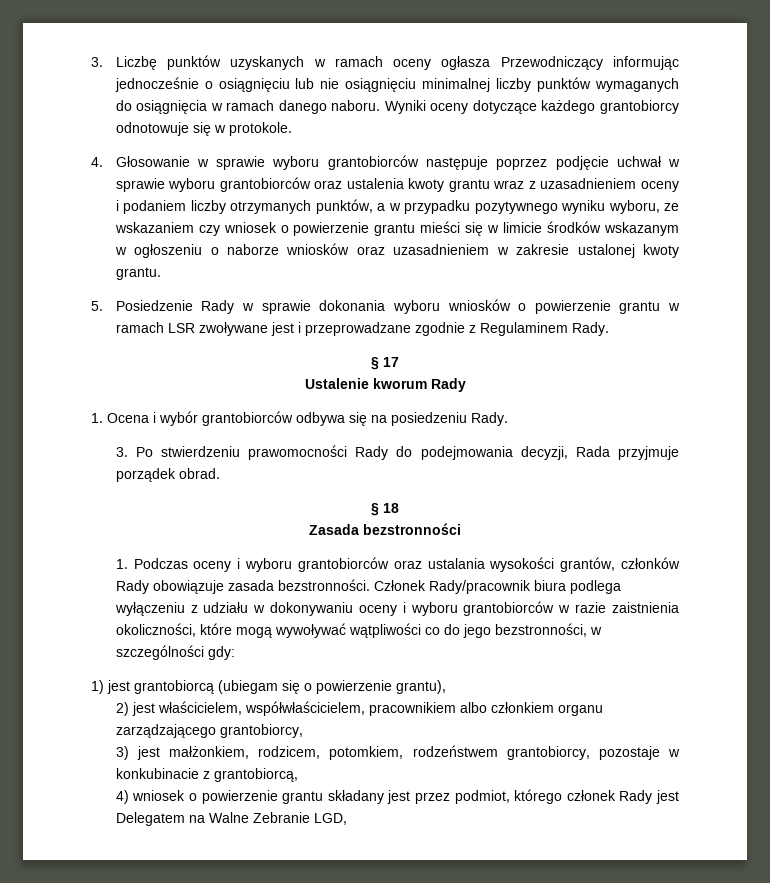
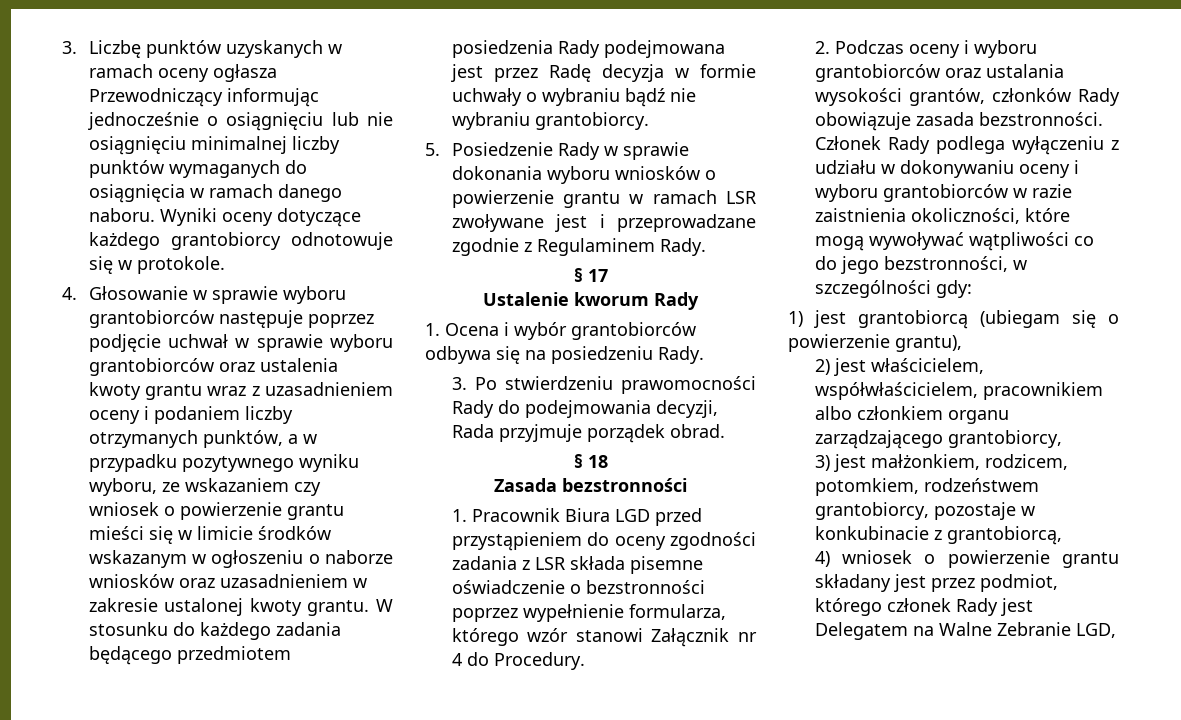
+ W stosunku do każdego zadania będącego przedmiotem posiedzenia Rady podejmowana jest przez Radę decyzja w formie uchwały o wybraniu bądź nie wybraniu grantobiorcy.
- 1. Podczas oceny i wyboru grantobiorców oraz ustalania wysokości grantów, członków Rady obowiązuje zasada bezstronności.
+ 1. Pracownik Biura LGD przed przystąpieniem do oceny zgodności zadania z LSR składa pisemne oświadczenie o bezstronności poprzez wypełnienie formularza, którego wzór stanowi Załącznik nr 4 do Procedury.
+ 2. Podczas oceny i wyboru grantobiorców oraz ustalania wysokości grantów, członków Rady obowiązuje zasada bezstronności.
- Członek Rady/pracownik biura podlega wyłączeniu z udziału w dokonywaniu oceny i wyboru grantobiorców w razie zaistnienia okoliczności, które mogą wywoływać wątpliwości co do jego bezstronności, w szczególności gdy:
+ Członek Rady podlega wyłączeniu z udziału w dokonywaniu oceny i wyboru grantobiorców w razie zaistnienia okoliczności, które mogą wywoływać wątpliwości co do jego bezstronności, w szczególności gdy:

